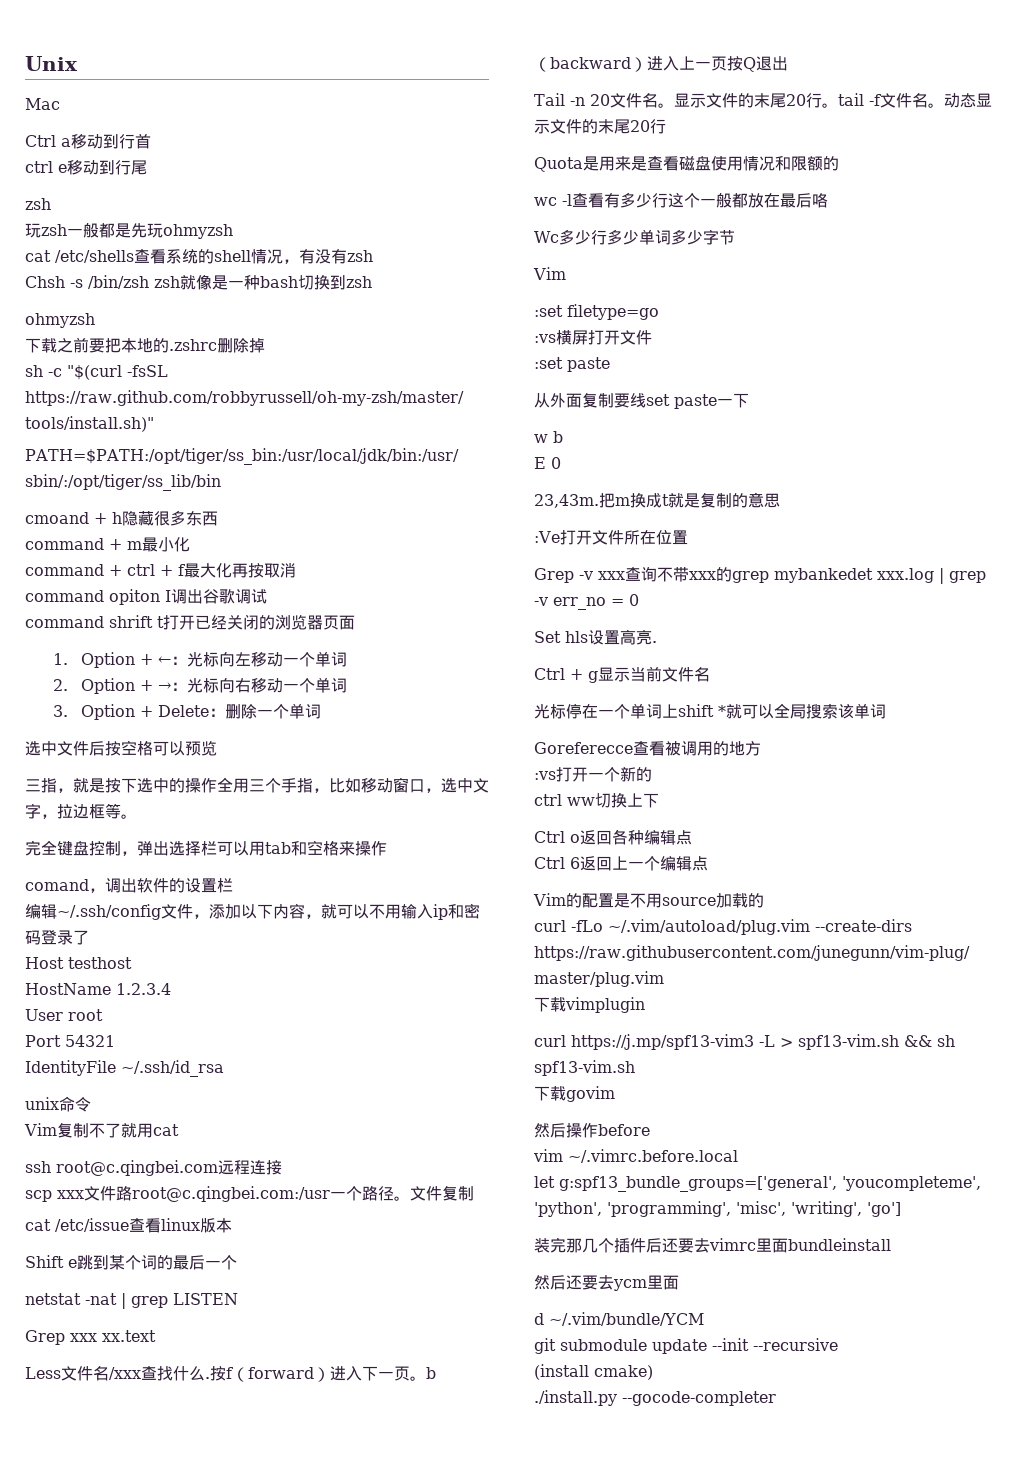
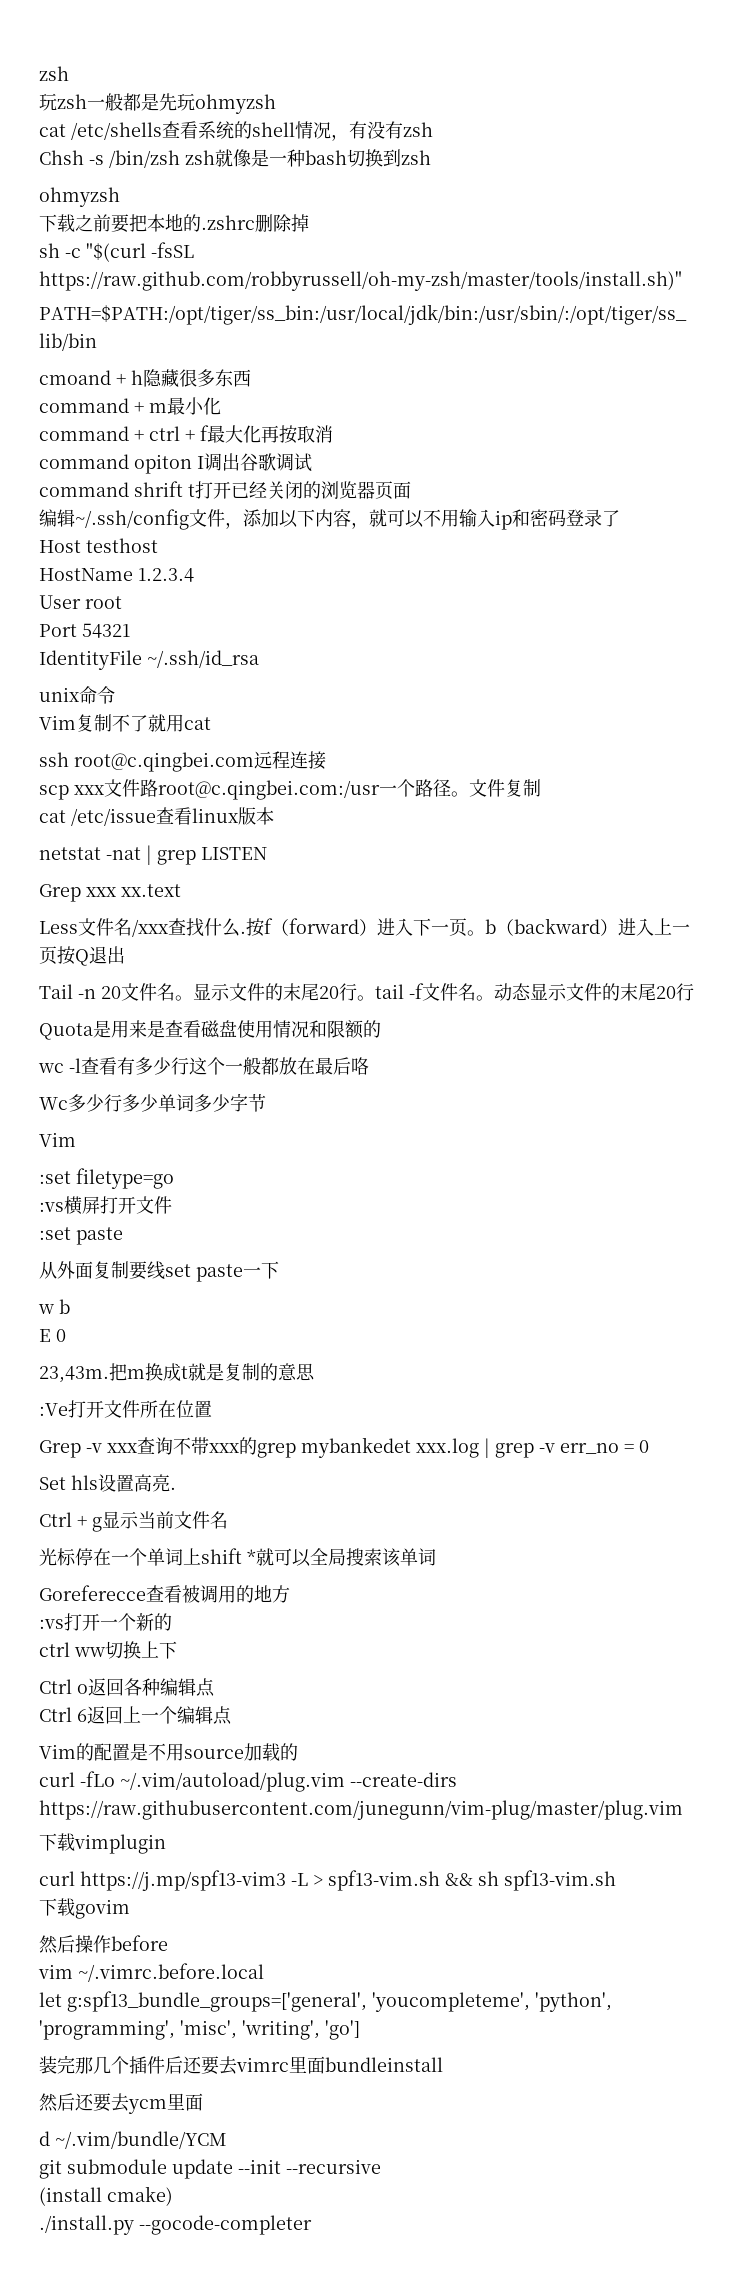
- Unix
- Mac
- Ctrl a移动到行首
- ctrl e移动到行尾
- 1. Option + ←：光标向左移动一个单词
- 2. Option + →：光标向右移动一个单词
- 3. Option + Delete：删除一个单词
- 选中文件后按空格可以预览
- 三指，就是按下选中的操作全用三个手指，比如移动窗口，选中文字，拉边框等。
- 完全键盘控制，弹出选择栏可以用tab和空格来操作
- comand，调出软件的设置栏
- Shift e跳到某个词的最后一个

